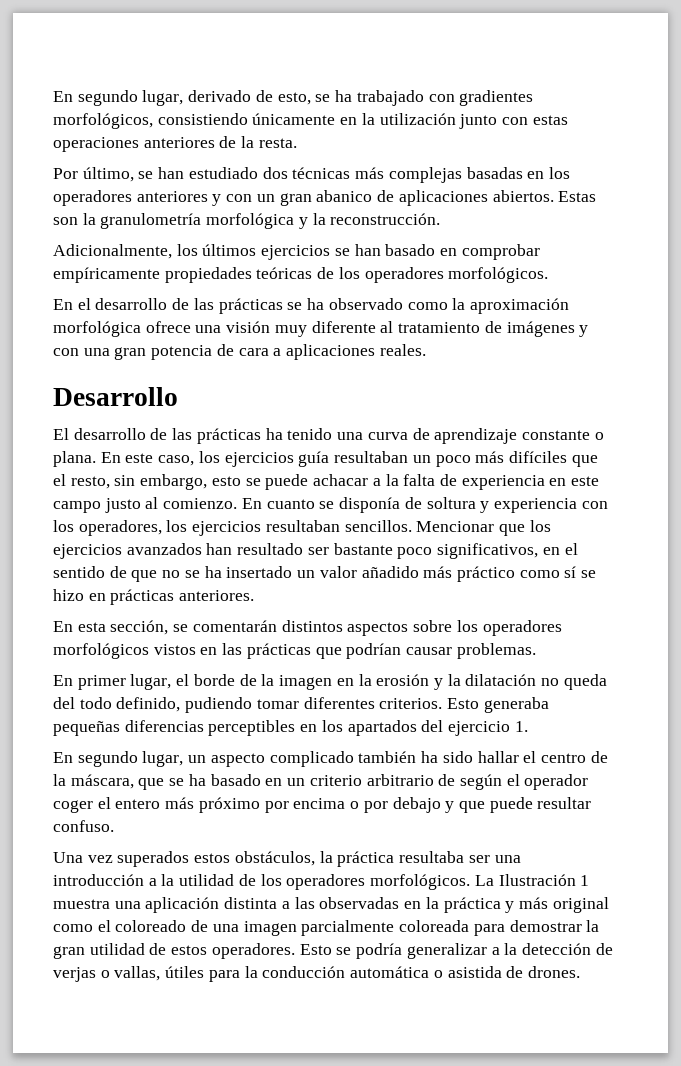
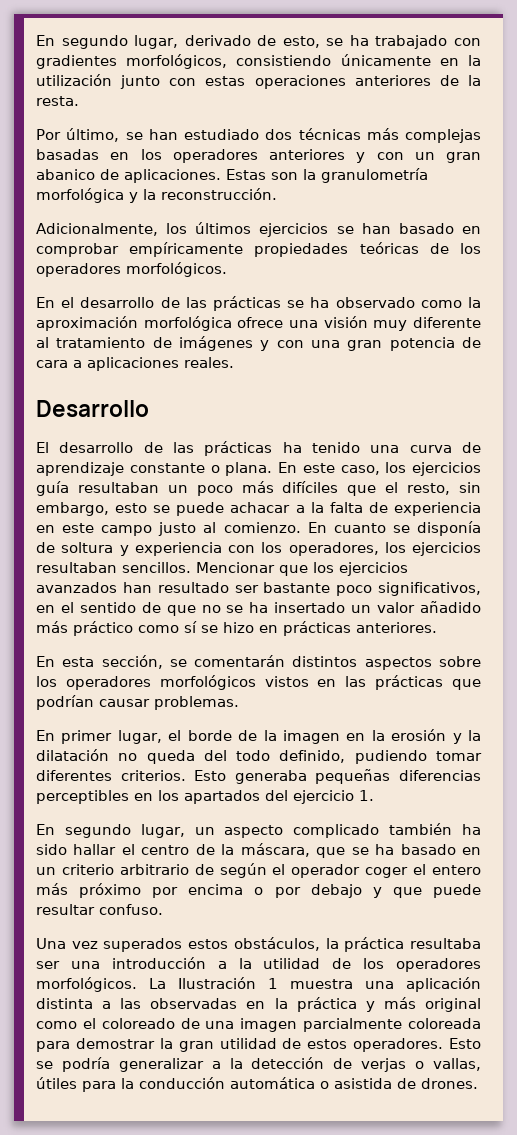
- Por último, se han estudiado dos técnicas más complejas basadas en los operadores anteriores y con un gran abanico de aplicaciones abiertos.
+ Por último, se han estudiado dos técnicas más complejas basadas en los operadores anteriores y con un gran abanico de aplicaciones.

